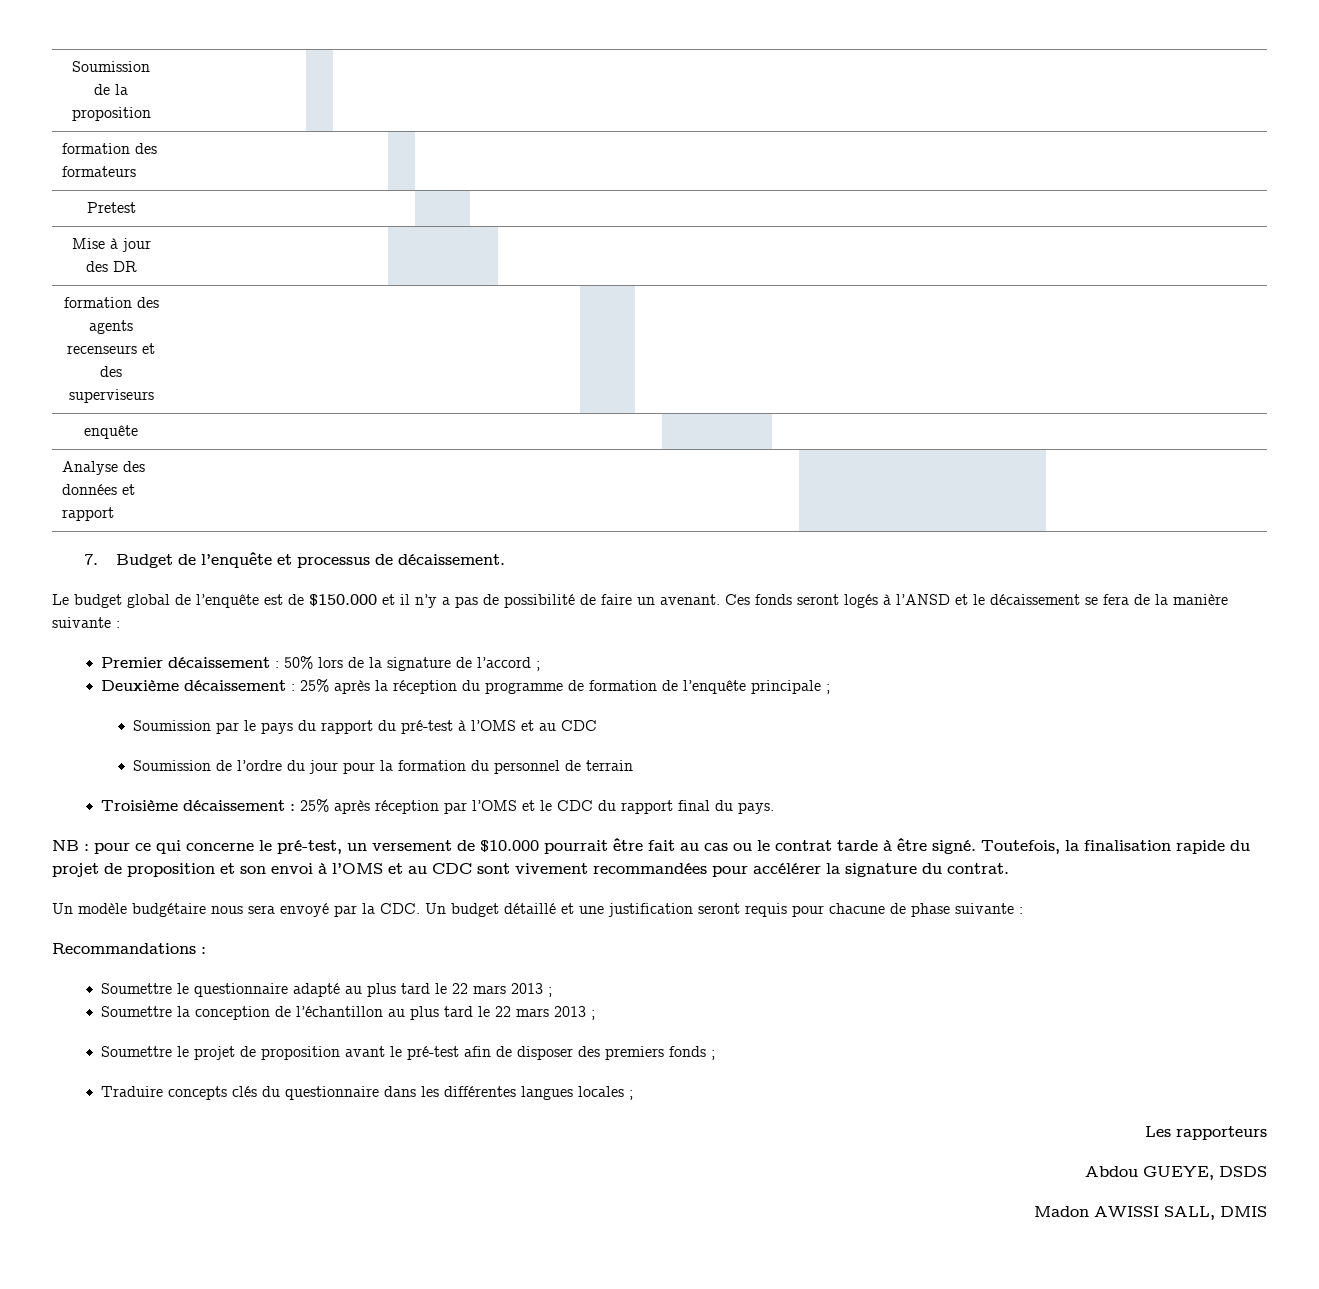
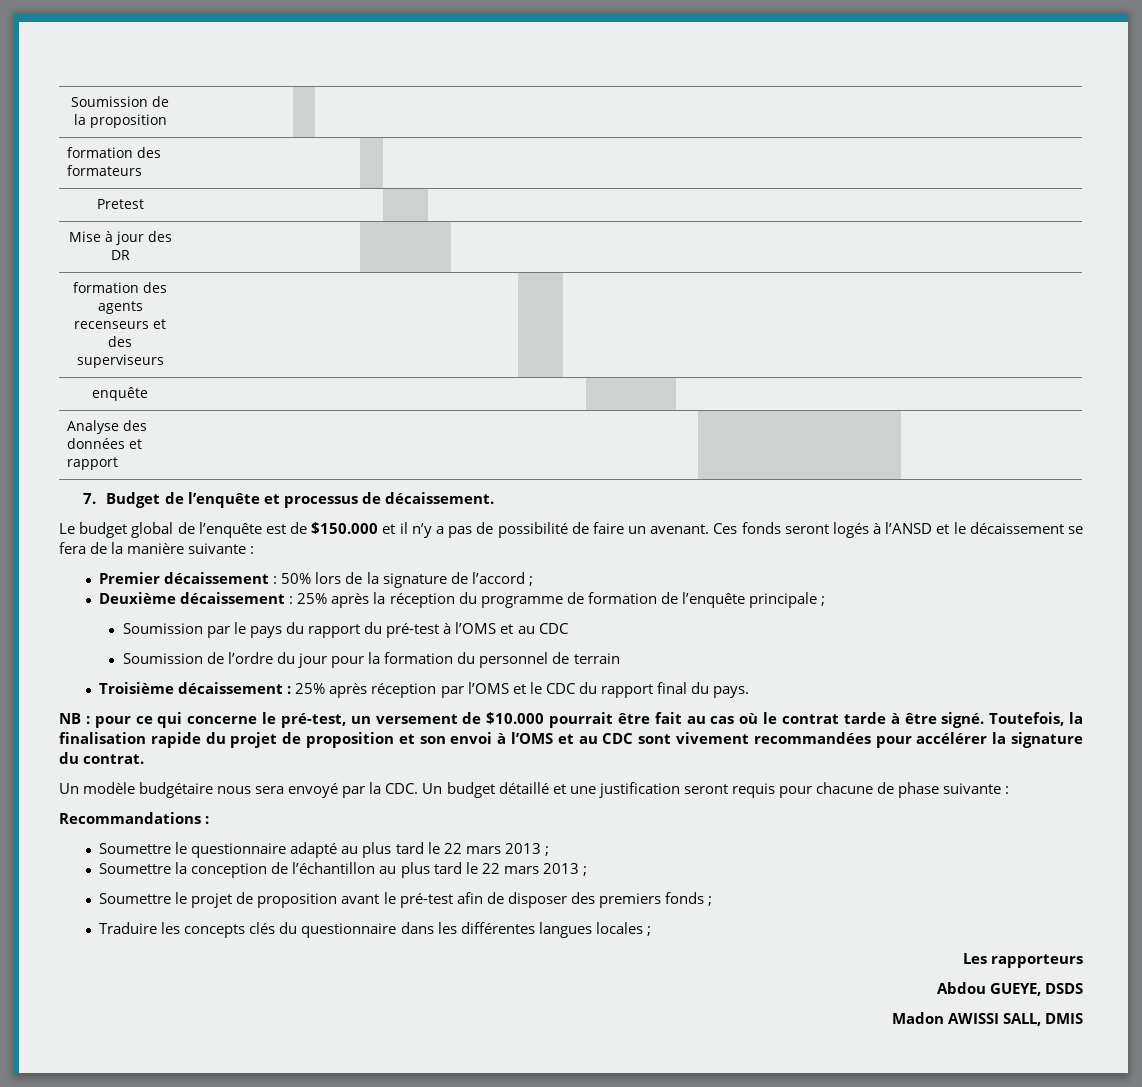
- NB : pour ce qui concerne le pré-test, un versement de $10.000 pourrait être fait au cas ou le contrat tarde à être signé.
+ NB : pour ce qui concerne le pré-test, un versement de $10.000 pourrait être fait au cas où le contrat tarde à être signé.
- Traduire concepts clés du questionnaire dans les différentes langues locales ;
+ Traduire les concepts clés du questionnaire dans les différentes langues locales ;

